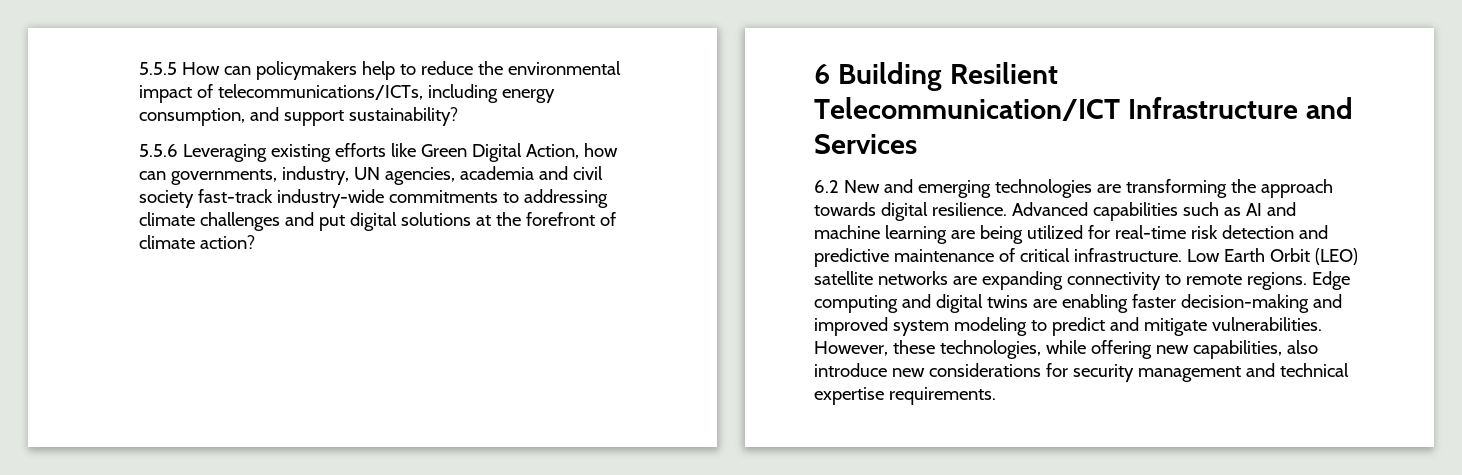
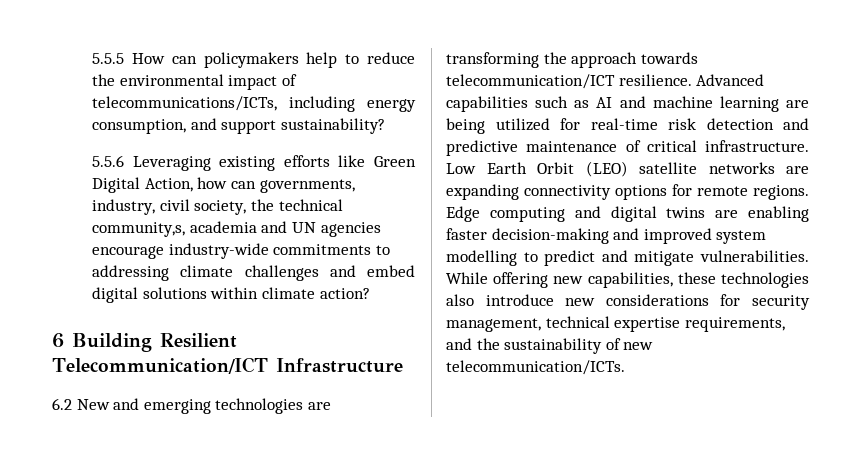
- 5.5.6 Leveraging existing efforts like Green Digital Action, how can governments, industry, UN agencies, academia and civil society fast-track industry-wide commitments to addressing climate challenges and put digital solutions at the forefront of climate action?
+ 5.5.6 Leveraging existing efforts like Green Digital Action, how can governments, industry, civil society, the technical community,s, academia and UN agencies encourage industry-wide commitments to addressing climate challenges and embed digital solutions within climate action?
- 6 Building Resilient Telecommunication/ICT Infrastructure and Services
+ 6 Building Resilient Telecommunication/ICT Infrastructure
- 6.2 New and emerging technologies are transforming the approach towards digital resilience.
+ 6.2 New and emerging technologies are transforming the approach towards telecommunication/ICT resilience.
- Low Earth Orbit (LEO) satellite networks are expanding connectivity to remote regions.
+ Low Earth Orbit (LEO) satellite networks are expanding connectivity options for remote regions.
- Edge computing and digital twins are enabling faster decision-making and improved system modeling to predict and mitigate vulnerabilities.
+ Edge computing and digital twins are enabling faster decision-making and improved system modelling to predict and mitigate vulnerabilities.
- However, these technologies, while offering new capabilities, also introduce new considerations for security management and technical expertise requirements.
+ While offering new capabilities, these technologies also introduce new considerations for security management, technical expertise requirements, and the sustainability of new telecommunication/ICTs.

